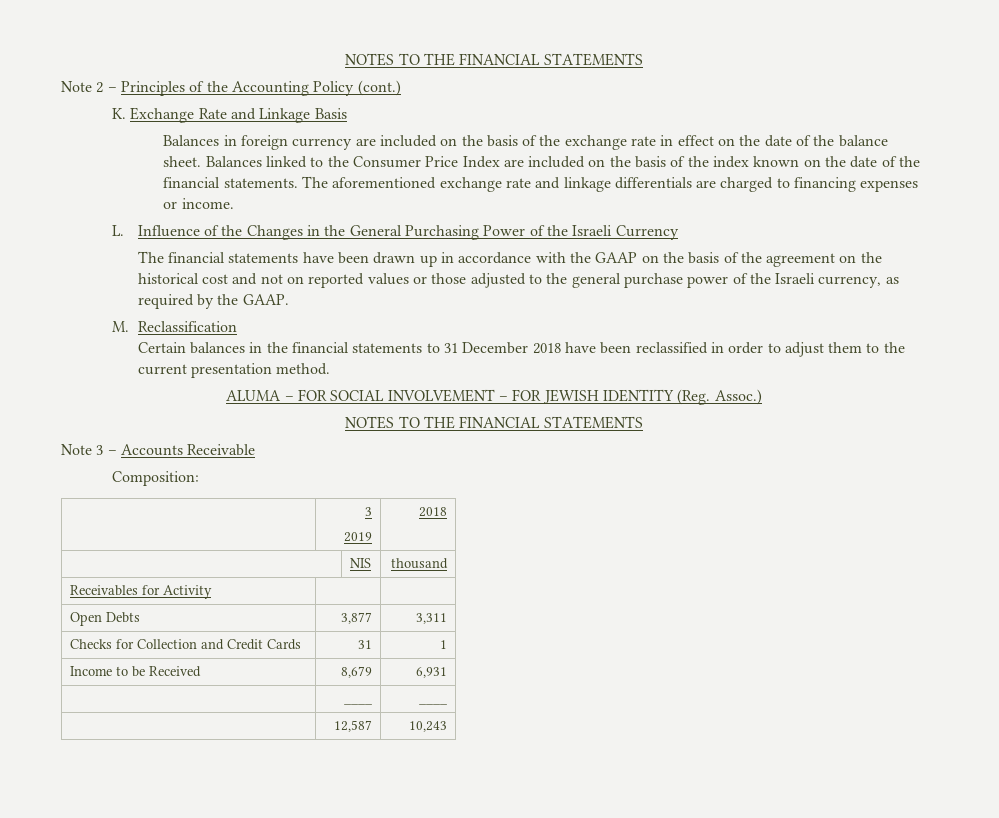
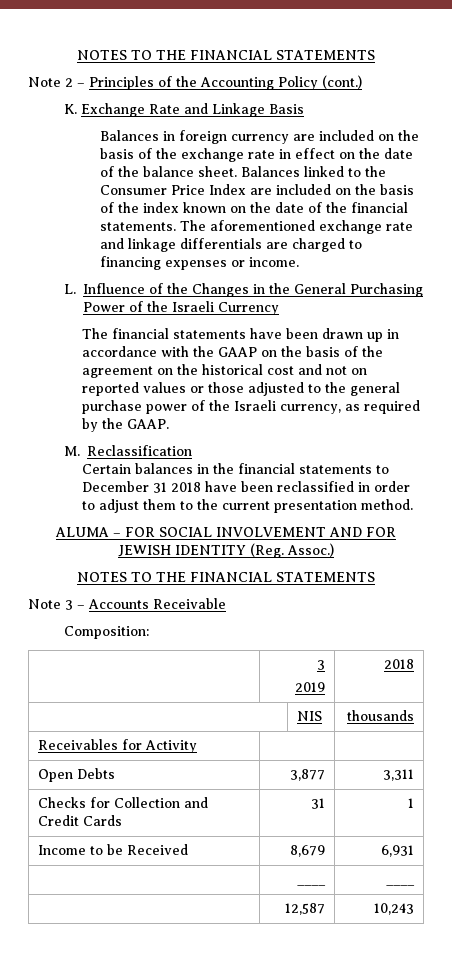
- Certain balances in the financial statements to 31 December 2018 have been reclassified in order to adjust them to the current presentation method.
+ Certain balances in the financial statements to December 31 2018 have been reclassified in order to adjust them to the current presentation method.
- ALUMA – FOR SOCIAL INVOLVEMENT – FOR JEWISH IDENTITY (Reg. Assoc.)
+ ALUMA – FOR SOCIAL INVOLVEMENT AND FOR JEWISH IDENTITY (Reg. Assoc.)
- | NIS | thousand
+ | NIS | thousands

